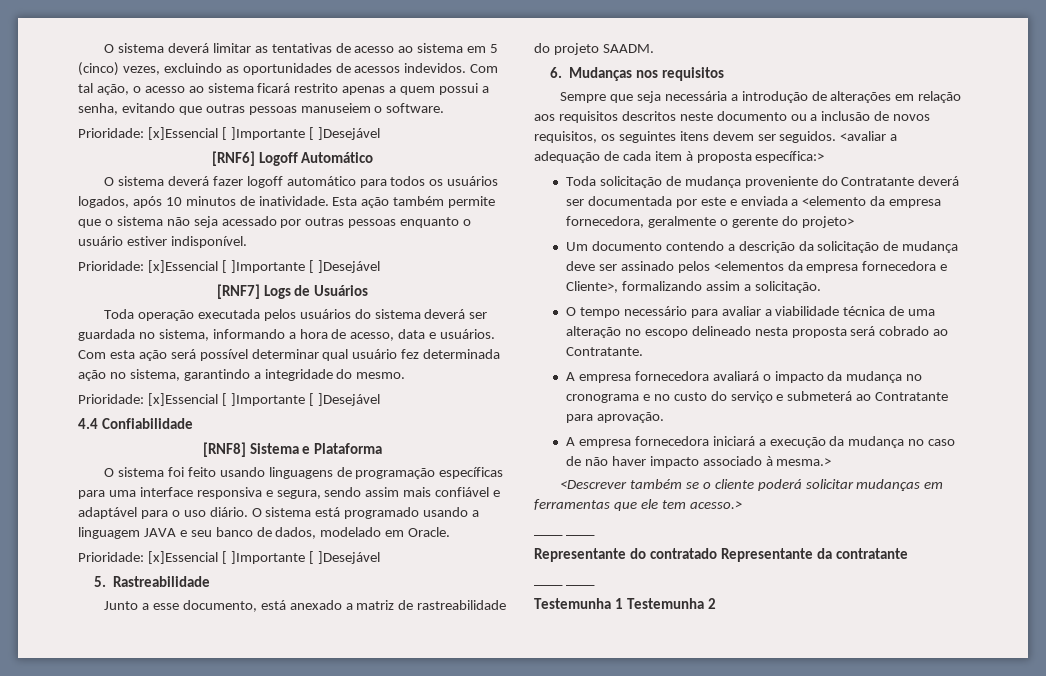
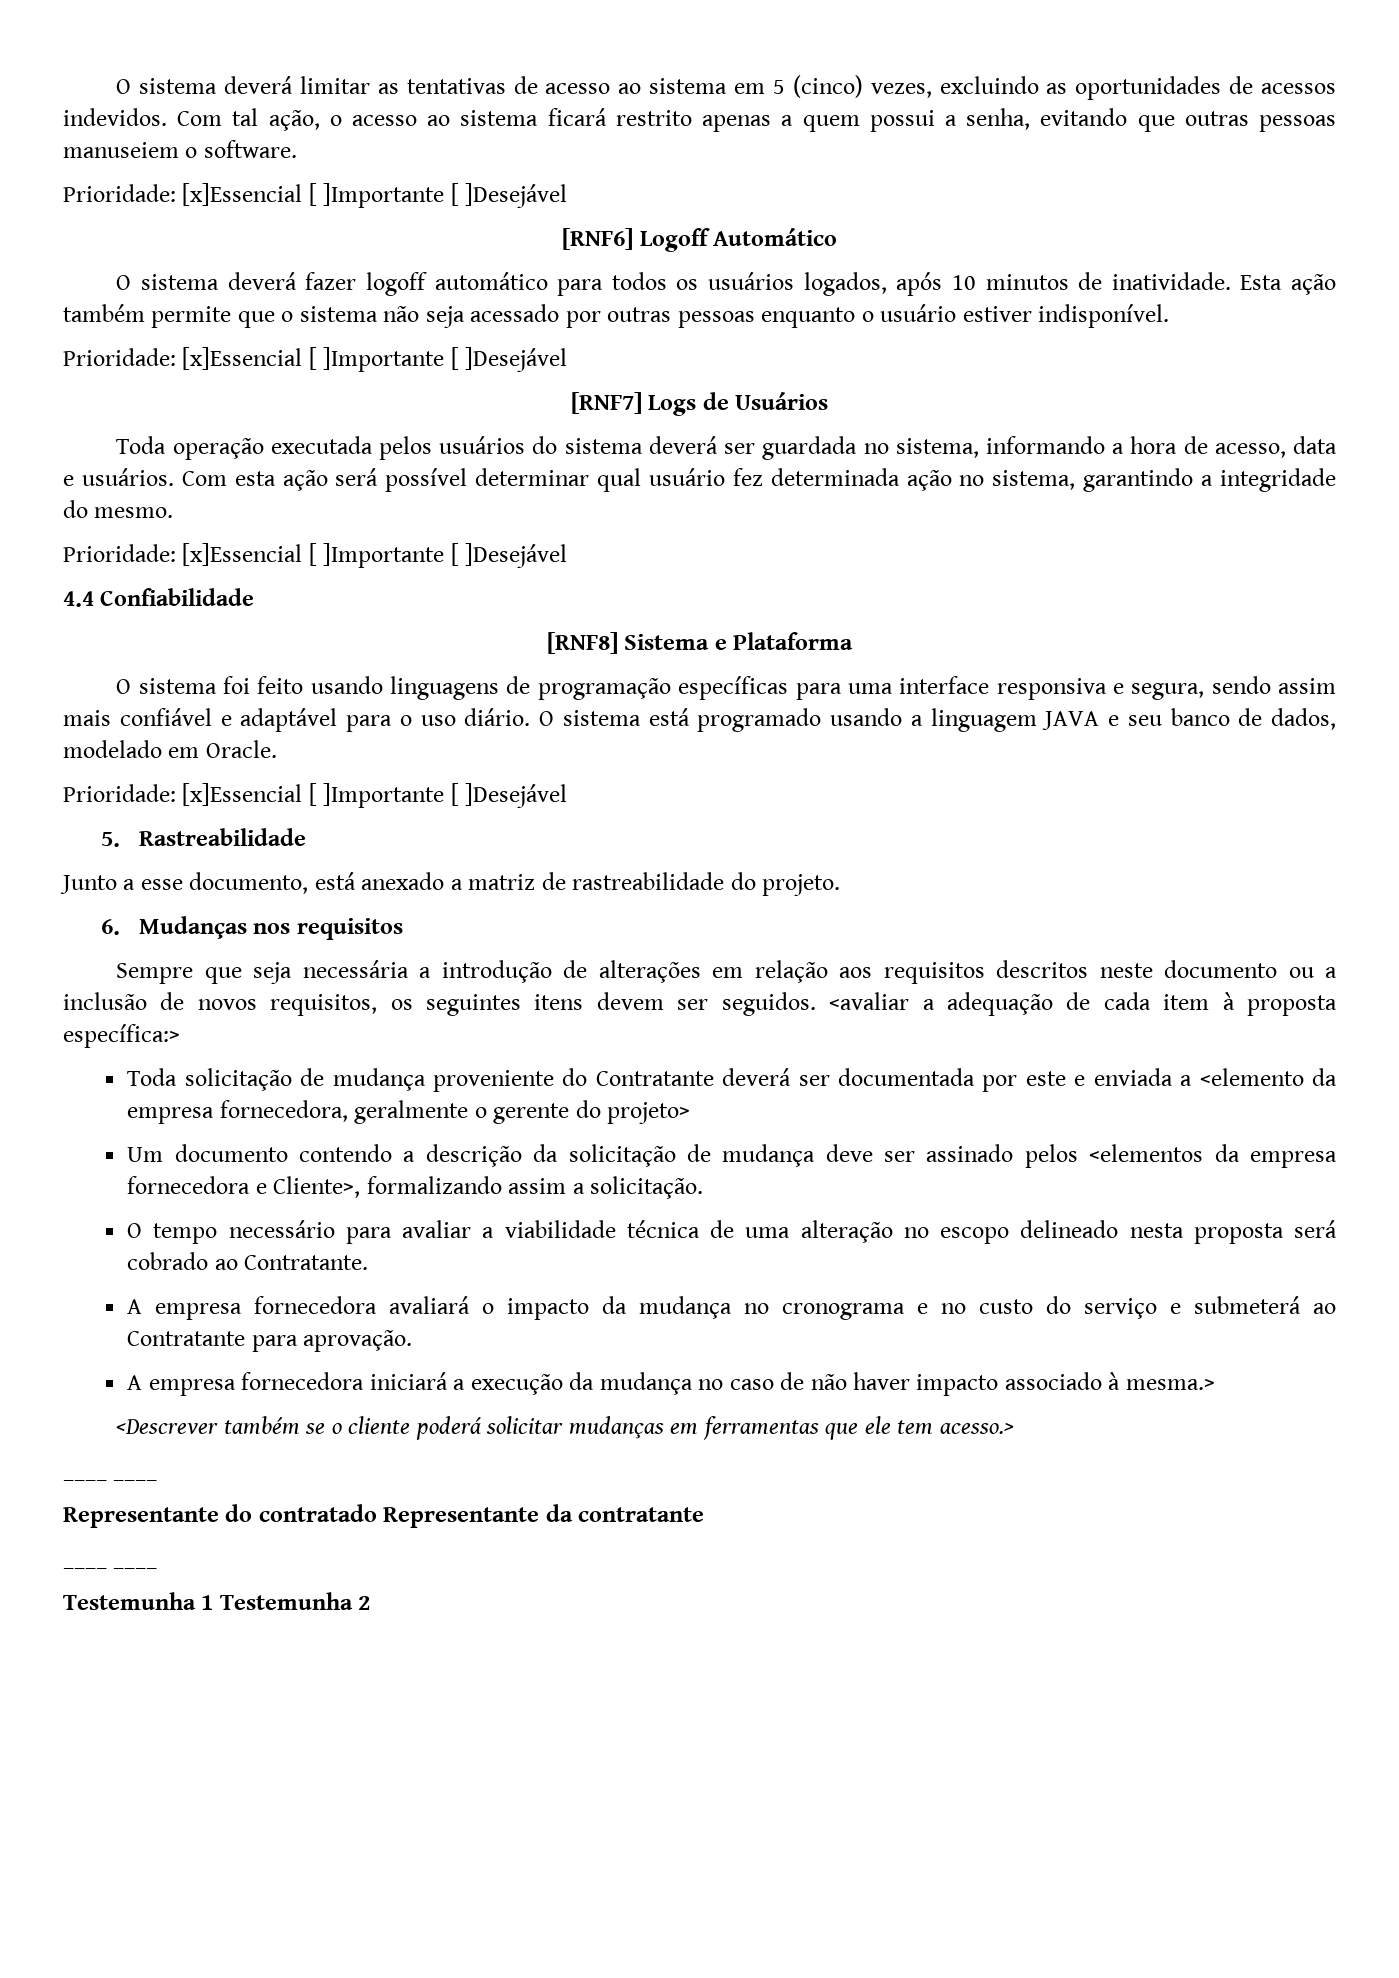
- Junto a esse documento, está anexado a matriz de rastreabilidade do projeto SAADM.
+ Junto a esse documento, está anexado a matriz de rastreabilidade do projeto.

